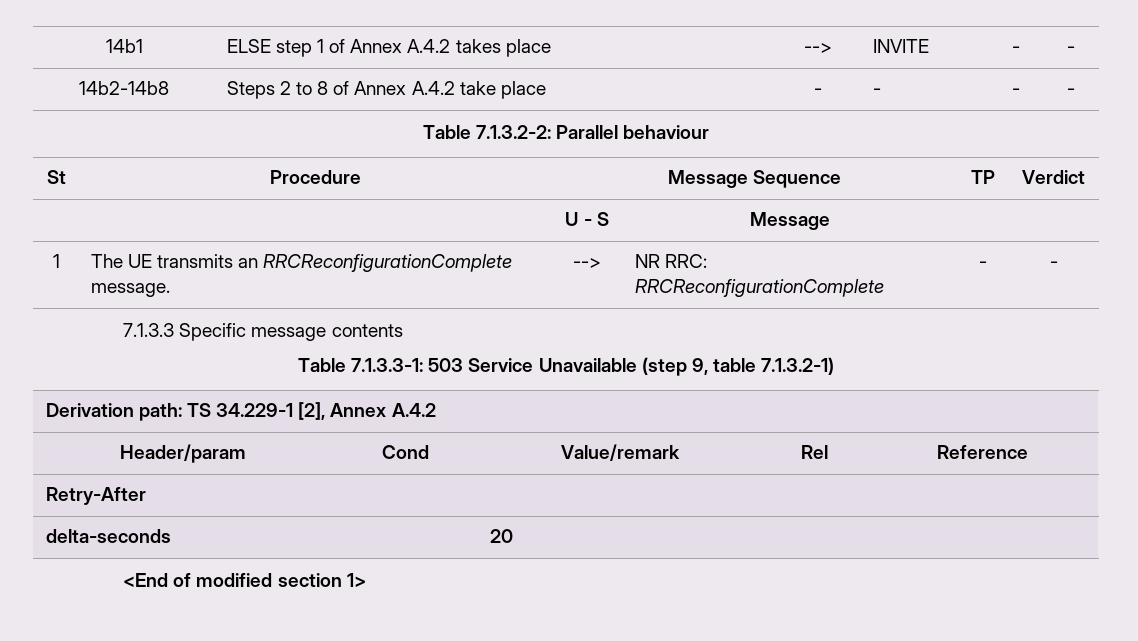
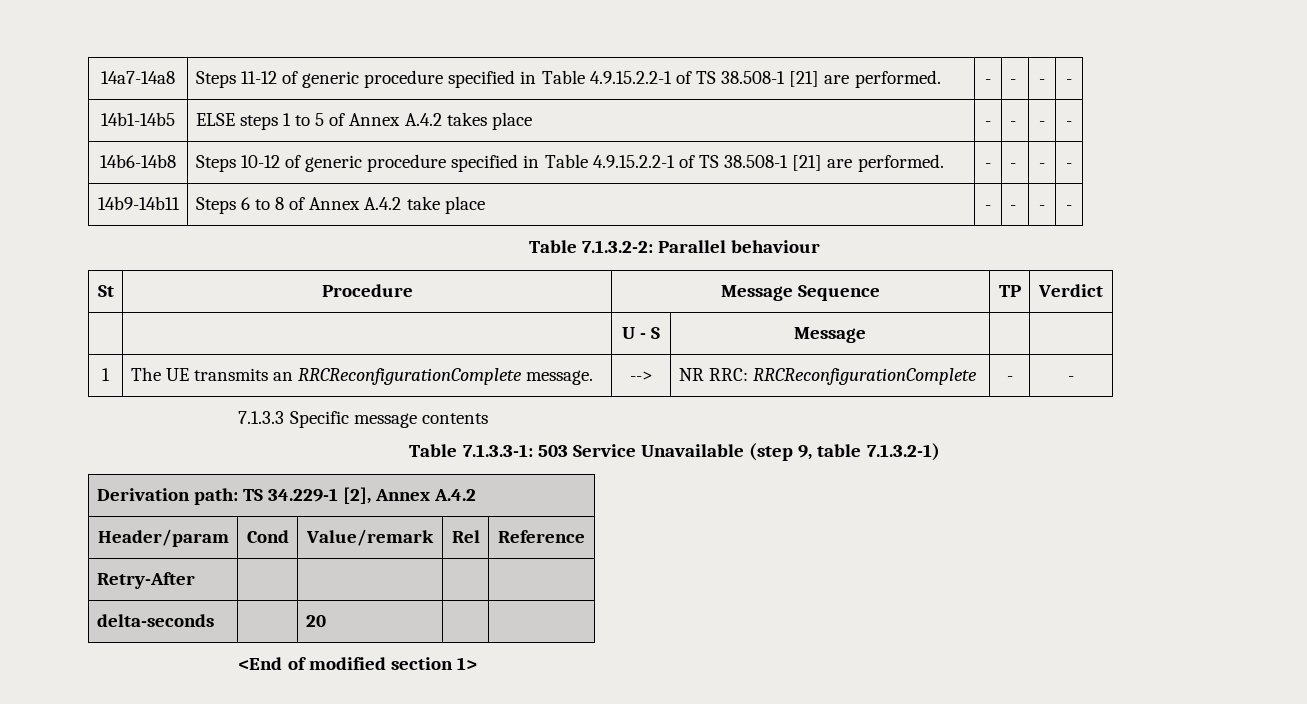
- 14b1 | ELSE step 1 of Annex A.4.2 takes place | --> | INVITE | - | -
- 14b2-14b8 | Steps 2 to 8 of Annex A.4.2 take place | - | - | - | -
+ 14a7-14a8 | Steps 11-12 of generic procedure specified in Table 4.9.15.2.2-1 of TS 38.508-1 [21] are performed. | - | - | - | -
+ 14b1-14b5 | ELSE steps 1 to 5 of Annex A.4.2 takes place | - | - | - | -
+ 14b6-14b8 | Steps 10-12 of generic procedure specified in Table 4.9.15.2.2-1 of TS 38.508-1 [21] are performed. | - | - | - | -
+ 14b9-14b11 | Steps 6 to 8 of Annex A.4.2 take place | - | - | - | -

